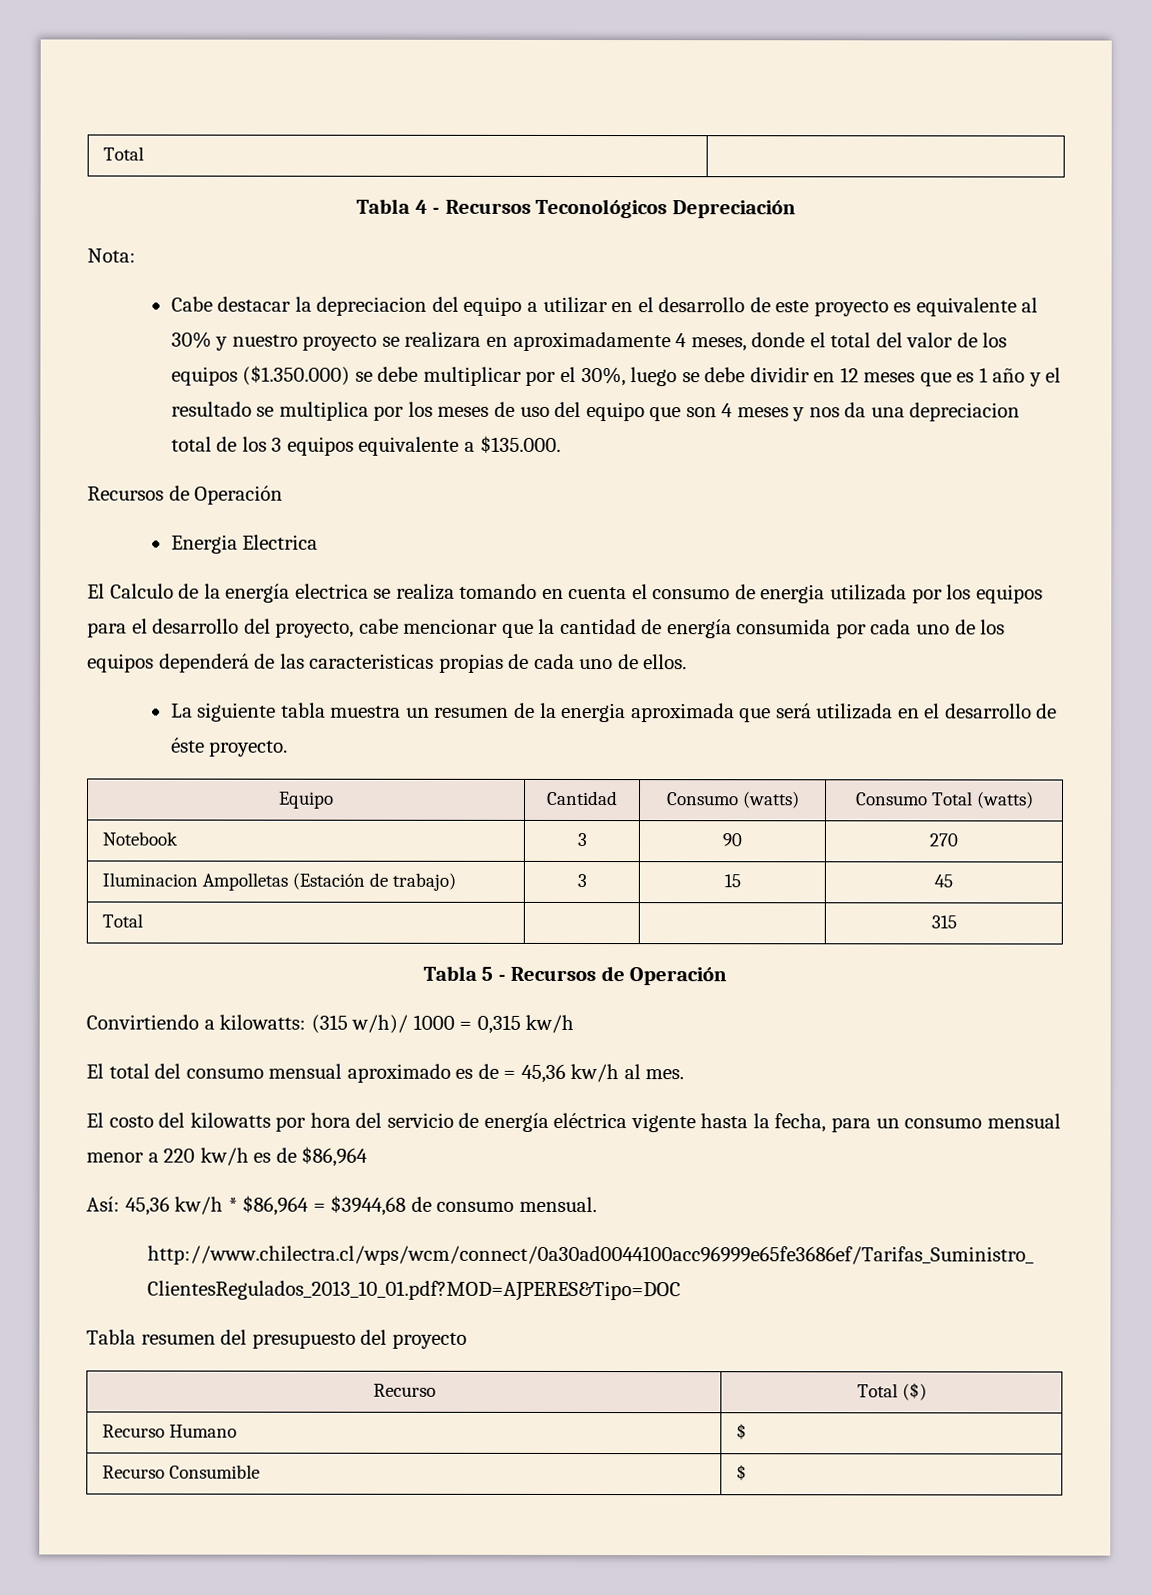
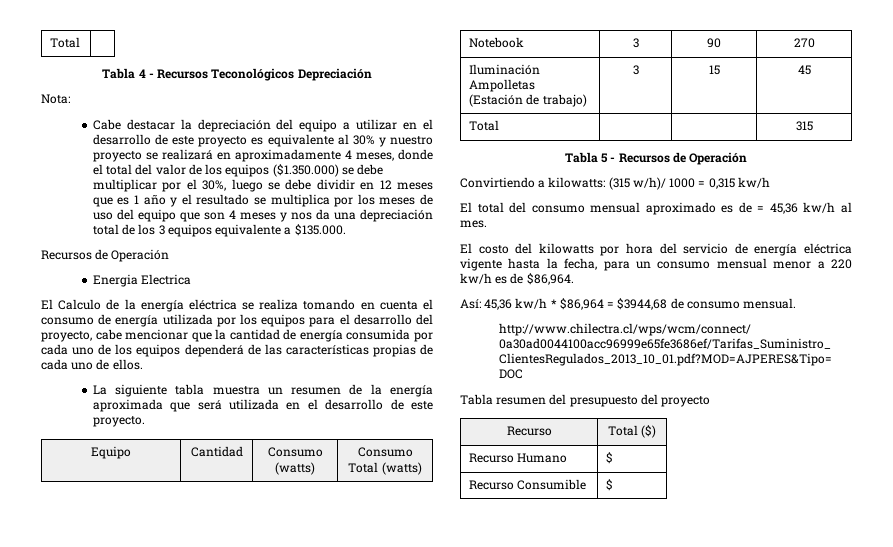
- Cabe destacar la depreciacion del equipo a utilizar en el desarrollo de este proyecto es equivalente al 30% y nuestro proyecto se realizara en aproximadamente 4 meses, donde el total del valor de los equipos ($1.350.000) se debe multiplicar por el 30%, luego se debe dividir en 12 meses que es 1 año y el resultado se multiplica por los meses de uso del equipo que son 4 meses y nos da una depreciacion total de los 3 equipos equivalente a $135.000.
+ Cabe destacar la depreciación del equipo a utilizar en el desarrollo de este proyecto es equivalente al 30% y nuestro proyecto se realizará en aproximadamente 4 meses, donde el total del valor de los equipos ($1.350.000) se debe multiplicar por el 30%, luego se debe dividir en 12 meses que es 1 año y el resultado se multiplica por los meses de uso del equipo que son 4 meses y nos da una depreciación total de los 3 equipos equivalente a $135.000.
- El Calculo de la energía electrica se realiza tomando en cuenta el consumo de energia utilizada por los equipos para el desarrollo del proyecto, cabe mencionar que la cantidad de energía consumida por cada uno de los equipos dependerá de las caracteristicas propias de cada uno de ellos.
+ El Calculo de la energía eléctrica se realiza tomando en cuenta el consumo de energía utilizada por los equipos para el desarrollo del proyecto, cabe mencionar que la cantidad de energía consumida por cada uno de los equipos dependerá de las características propias de cada uno de ellos.
- La siguiente tabla muestra un resumen de la energia aproximada que será utilizada en el desarrollo de éste proyecto.
+ La siguiente tabla muestra un resumen de la energía aproximada que será utilizada en el desarrollo de este proyecto.
- Iluminacion Ampolletas (Estación de trabajo) | 3 | 15 | 45
+ Iluminación Ampolletas (Estación de trabajo) | 3 | 15 | 45
- El costo del kilowatts por hora del servicio de energía eléctrica vigente hasta la fecha, para un consumo mensual menor a 220 kw/h es de $86,964
+ El costo del kilowatts por hora del servicio de energía eléctrica vigente hasta la fecha, para un consumo mensual menor a 220 kw/h es de $86,964.

